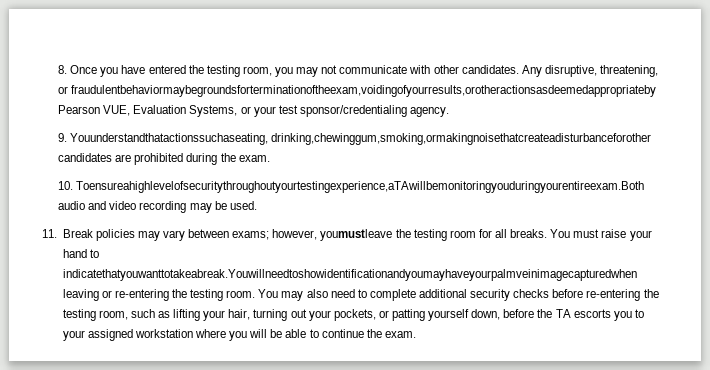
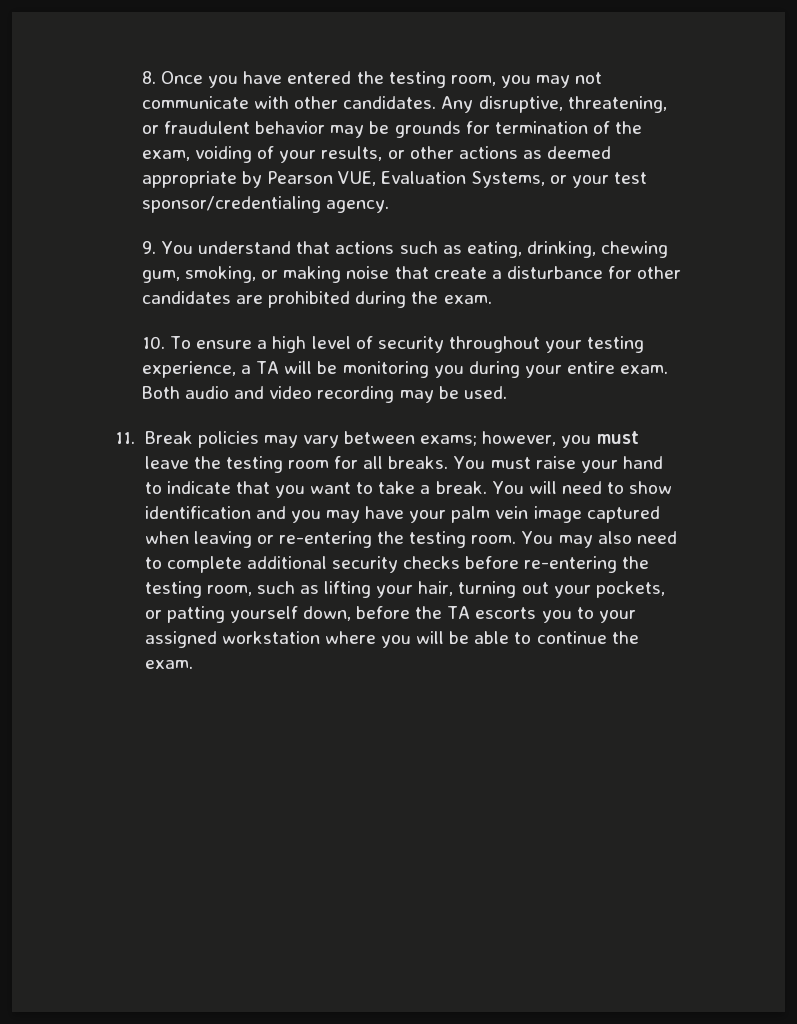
- Any disruptive, threatening, or fraudulentbehaviormaybegroundsforterminationoftheexam,voidingofyourresults,orotheractionsasdeemedappropriateby Pearson VUE, Evaluation Systems, or your test sponsor/credentialing agency.
+ Any disruptive, threatening, or fraudulent behavior may be grounds for termination of the exam, voiding of your results, or other actions as deemed appropriate by Pearson VUE, Evaluation Systems, or your test sponsor/credentialing agency.
- 9. Youunderstandthatactionssuchaseating, drinking,chewinggum,smoking,ormakingnoisethatcreateadisturbanceforother candidates are prohibited during the exam.
+ 9. You understand that actions such as eating, drinking, chewing gum, smoking, or making noise that create a disturbance for other candidates are prohibited during the exam.
- 10. Toensureahighlevelofsecuritythroughoutyourtestingexperience,aTAwillbemonitoringyouduringyourentireexam.Both audio and video recording may be used.
+ 10. To ensure a high level of security throughout your testing experience, a TA will be monitoring you during your entire exam. Both audio and video recording may be used.
- 11. Break policies may vary between exams; however, youmustleave the testing room for all breaks.
+ 11. Break policies may vary between exams; however, you must leave the testing room for all breaks.
- You must raise your hand to indicatethatyouwanttotakeabreak.Youwillneedtoshowidentificationandyoumayhaveyourpalmveinimagecapturedwhen leaving or re-entering the testing room.
+ You must raise your hand to indicate that you want to take a break. You will need to show identification and you may have your palm vein image captured when leaving or re-entering the testing room.

